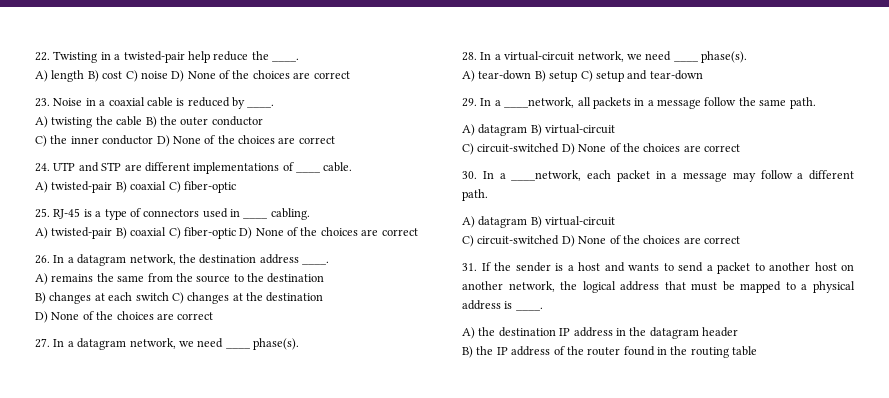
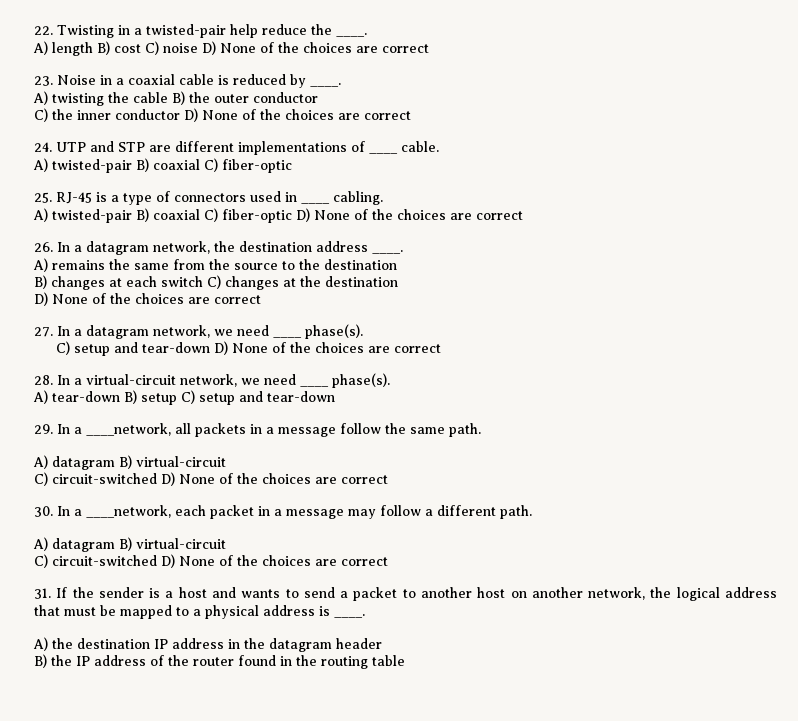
+ C) setup and tear-down D) None of the choices are correct

